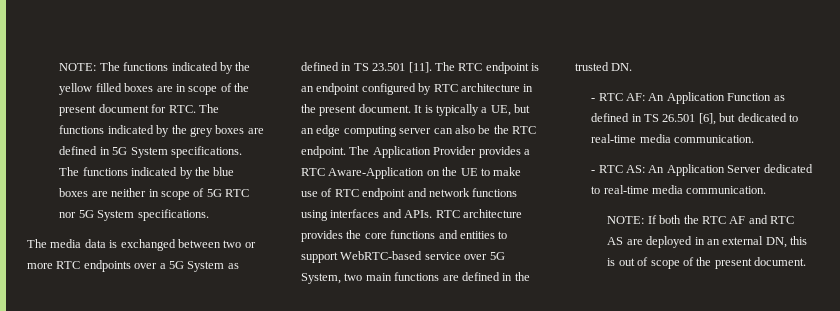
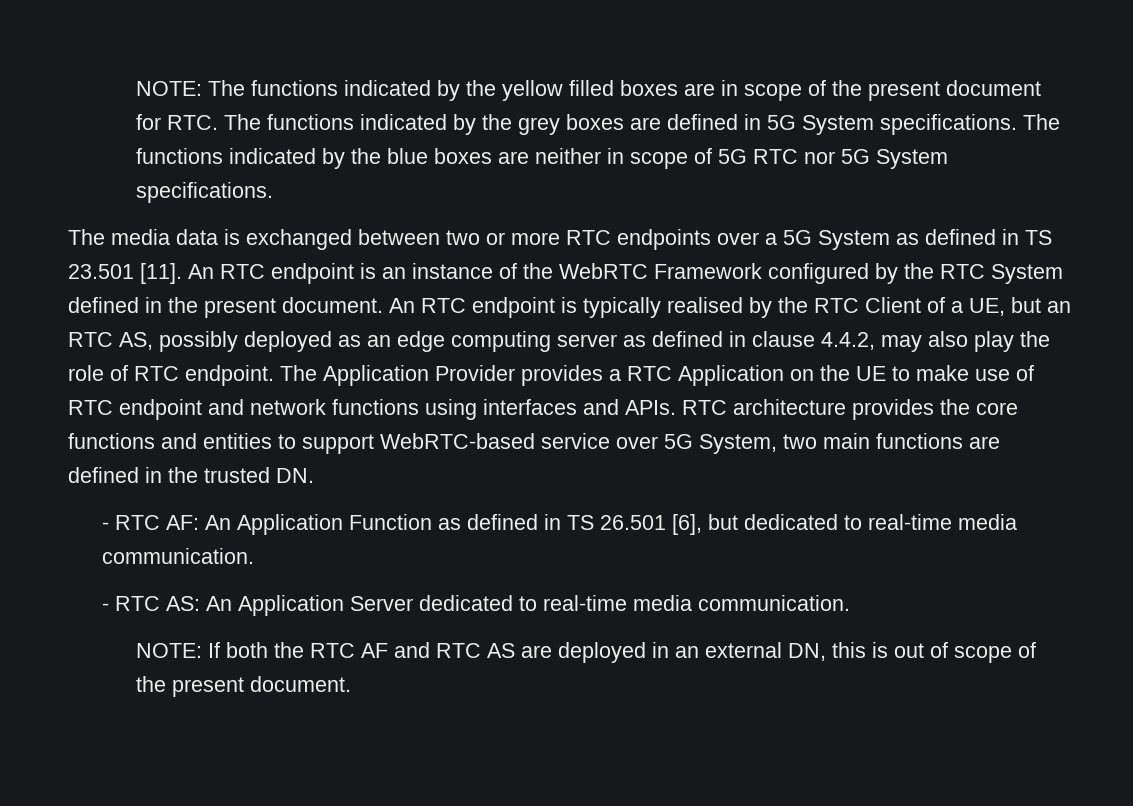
- The RTC endpoint is an endpoint configured by RTC architecture in the present document. It is typically a UE, but an edge computing server can also be the RTC endpoint.
+ An RTC endpoint is an instance of the WebRTC Framework configured by the RTC System defined in the present document. An RTC endpoint is typically realised by the RTC Client of a UE, but an RTC AS, possibly deployed as an edge computing server as defined in clause 4.4.2, may also play the role of RTC endpoint.
- The Application Provider provides a RTC Aware-Application on the UE to make use of RTC endpoint and network functions using interfaces and APIs.
+ The Application Provider provides a RTC Application on the UE to make use of RTC endpoint and network functions using interfaces and APIs.

